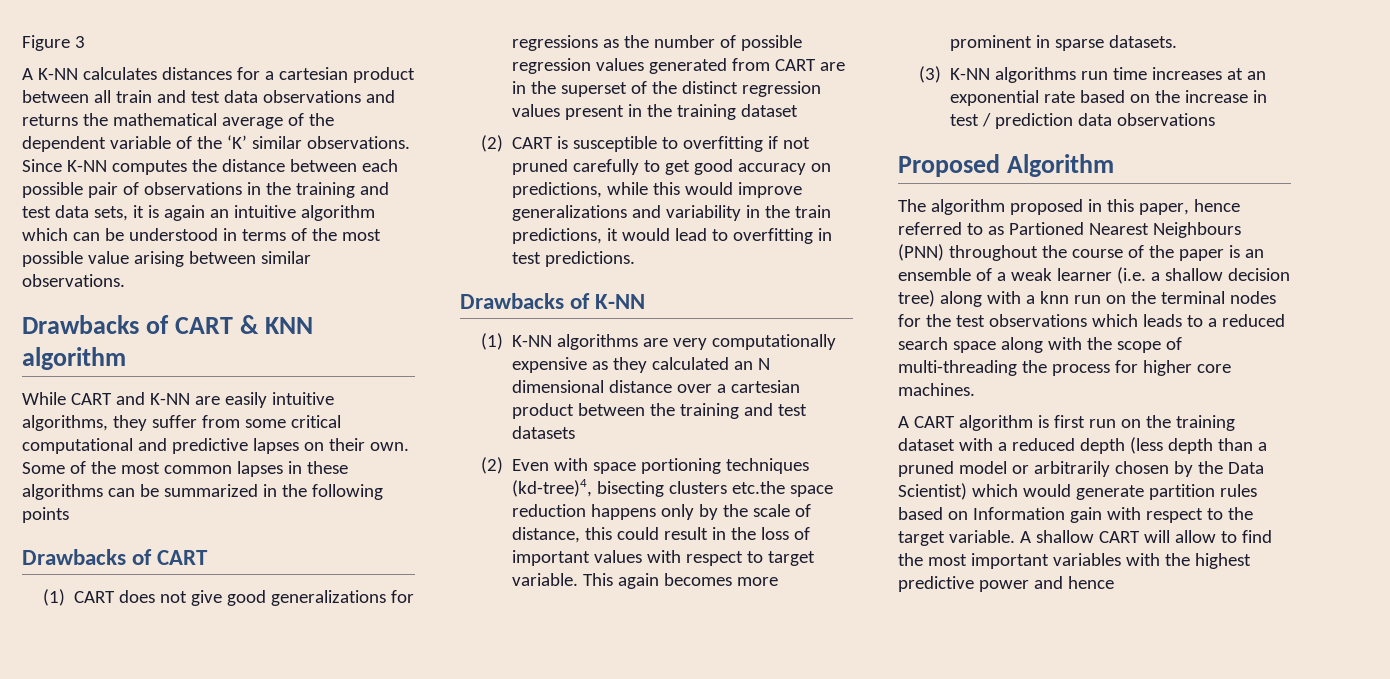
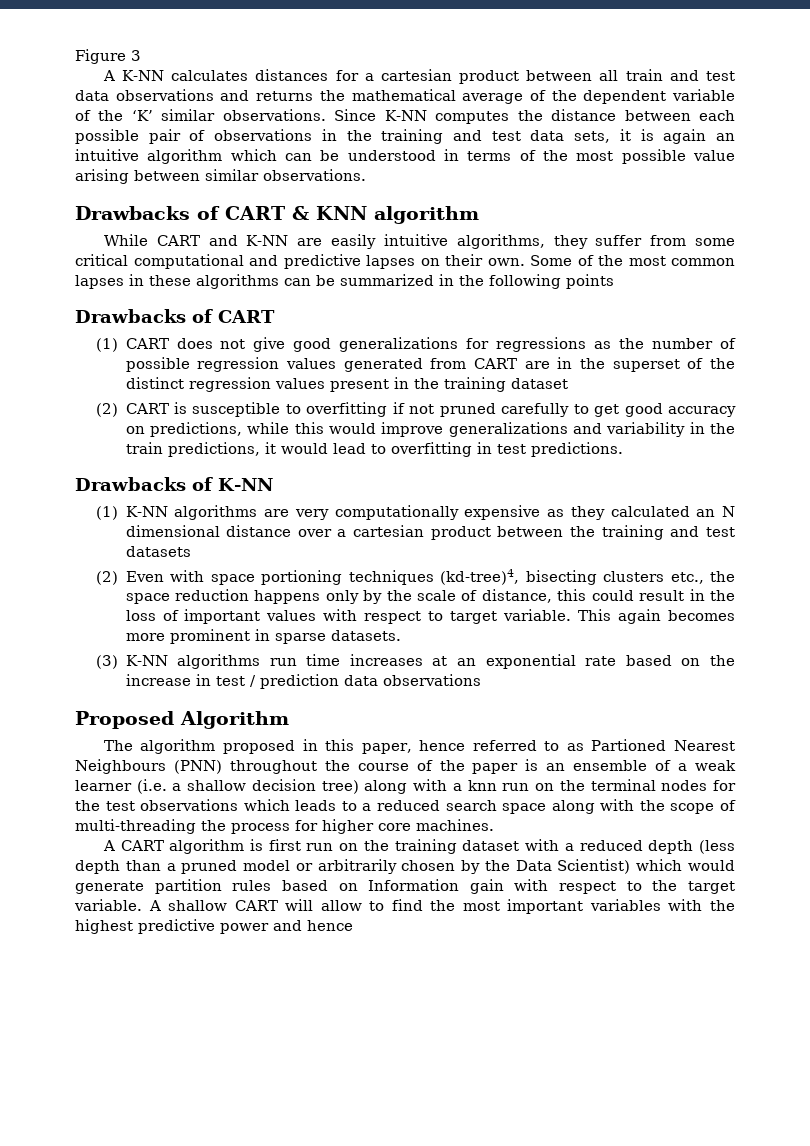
- (2) Even with space portioning techniques (kd-tree)4, bisecting clusters etc.the space reduction happens only by the scale of distance, this could result in the loss of important values with respect to target variable.
+ (2) Even with space portioning techniques (kd-tree)4, bisecting clusters etc., the space reduction happens only by the scale of distance, this could result in the loss of important values with respect to target variable.

